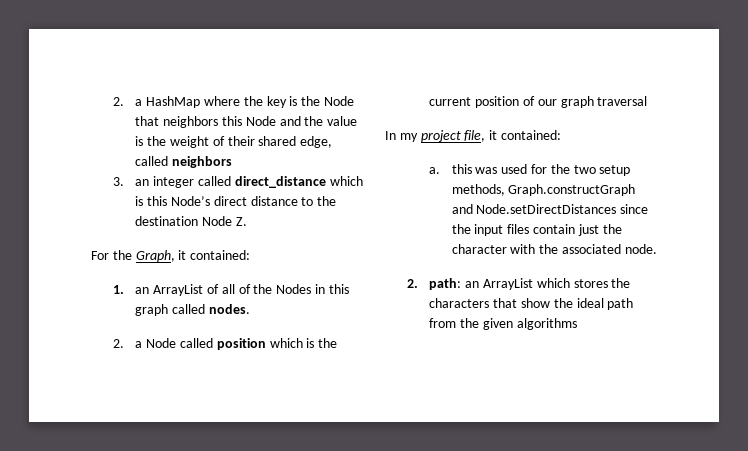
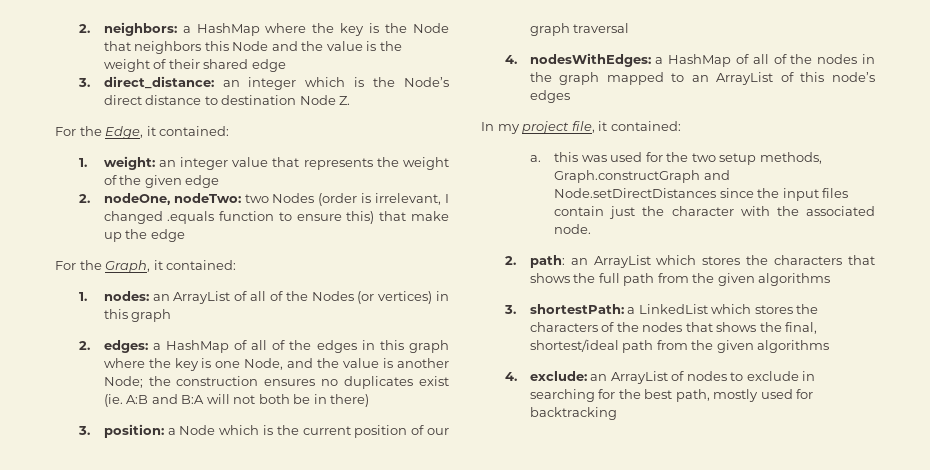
- 2. a HashMap where the key is the Node that neighbors this Node and the value is the weight of their shared edge, called neighbors
- 3. an integer called direct_distance which is this Node’s direct distance to the destination Node Z.
+ 2. neighbors: a HashMap where the key is the Node that neighbors this Node and the value is the weight of their shared edge
+ 3. direct_distance: an integer which is the Node’s direct distance to destination Node Z.
+ For the Edge, it contained:
+ 1. weight: an integer value that represents the weight of the given edge
+ 2. nodeOne, nodeTwo: two Nodes (order is irrelevant, I changed .equals function to ensure this) that make up the edge
- 1. an ArrayList of all of the Nodes in this graph called nodes.
- 2. a Node called position which is the current position of our graph traversal
+ 1. nodes: an ArrayList of all of the Nodes (or vertices) in this graph
+ 2. edges: a HashMap of all of the edges in this graph where the key is one Node, and the value is another Node; the construction ensures no duplicates exist (ie. A:B and B:A will not both be in there)
+ 3. position: a Node which is the current position of our graph traversal
+ 4. nodesWithEdges: a HashMap of all of the nodes in the graph mapped to an ArrayList of this node’s edges
- 2. path: an ArrayList which stores the characters that show the ideal path from the given algorithms
+ 2. path: an ArrayList which stores the characters that shows the full path from the given algorithms
+ 3. shortestPath: a LinkedList which stores the characters of the nodes that shows the final, shortest/ideal path from the given algorithms
+ 4. exclude: an ArrayList of nodes to exclude in searching for the best path, mostly used for backtracking

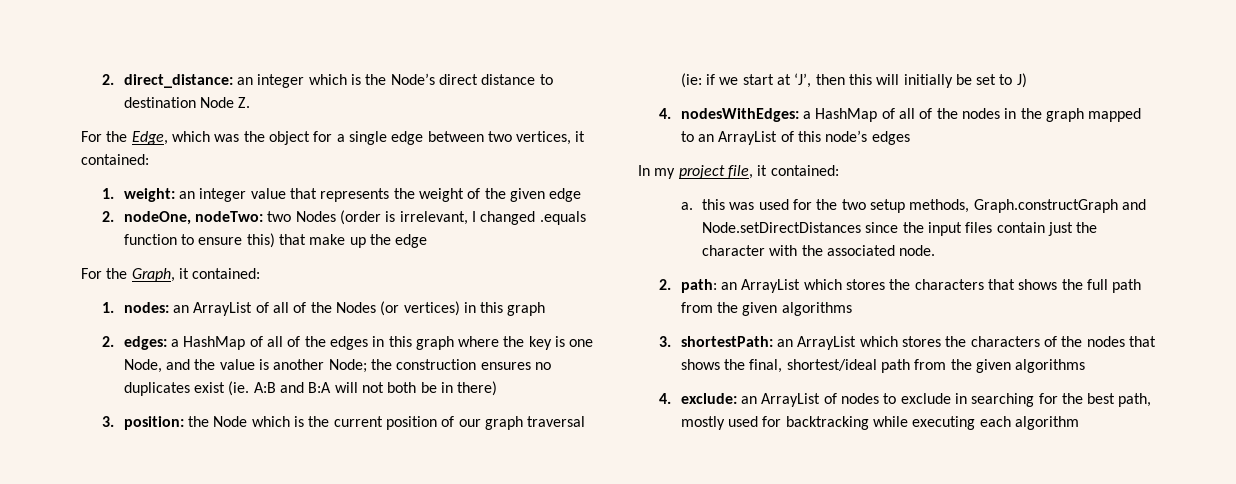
- 2. neighbors: a HashMap where the key is the Node that neighbors this Node and the value is the weight of their shared edge
- 3. direct_distance: an integer which is the Node’s direct distance to destination Node Z.
+ 2. direct_distance: an integer which is the Node’s direct distance to destination Node Z.
- For the Edge, it contained:
+ For the Edge, which was the object for a single edge between two vertices, it contained:
- 3. position: a Node which is the current position of our graph traversal
+ 3. position: the Node which is the current position of our graph traversal (ie: if we start at ‘J’, then this will initially be set to J)
- 3. shortestPath: a LinkedList which stores the characters of the nodes that shows the final, shortest/ideal path from the given algorithms
+ 3. shortestPath: an ArrayList which stores the characters of the nodes that shows the final, shortest/ideal path from the given algorithms
- 4. exclude: an ArrayList of nodes to exclude in searching for the best path, mostly used for backtracking
+ 4. exclude: an ArrayList of nodes to exclude in searching for the best path, mostly used for backtracking while executing each algorithm

